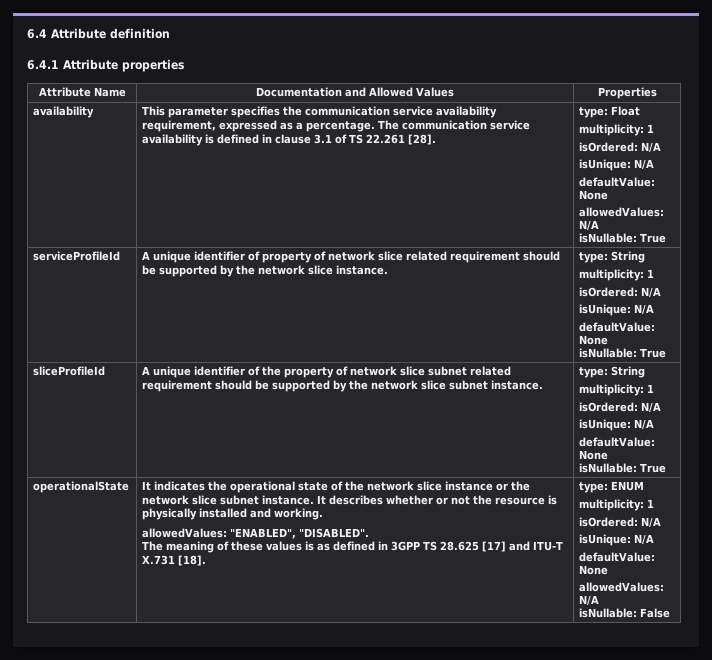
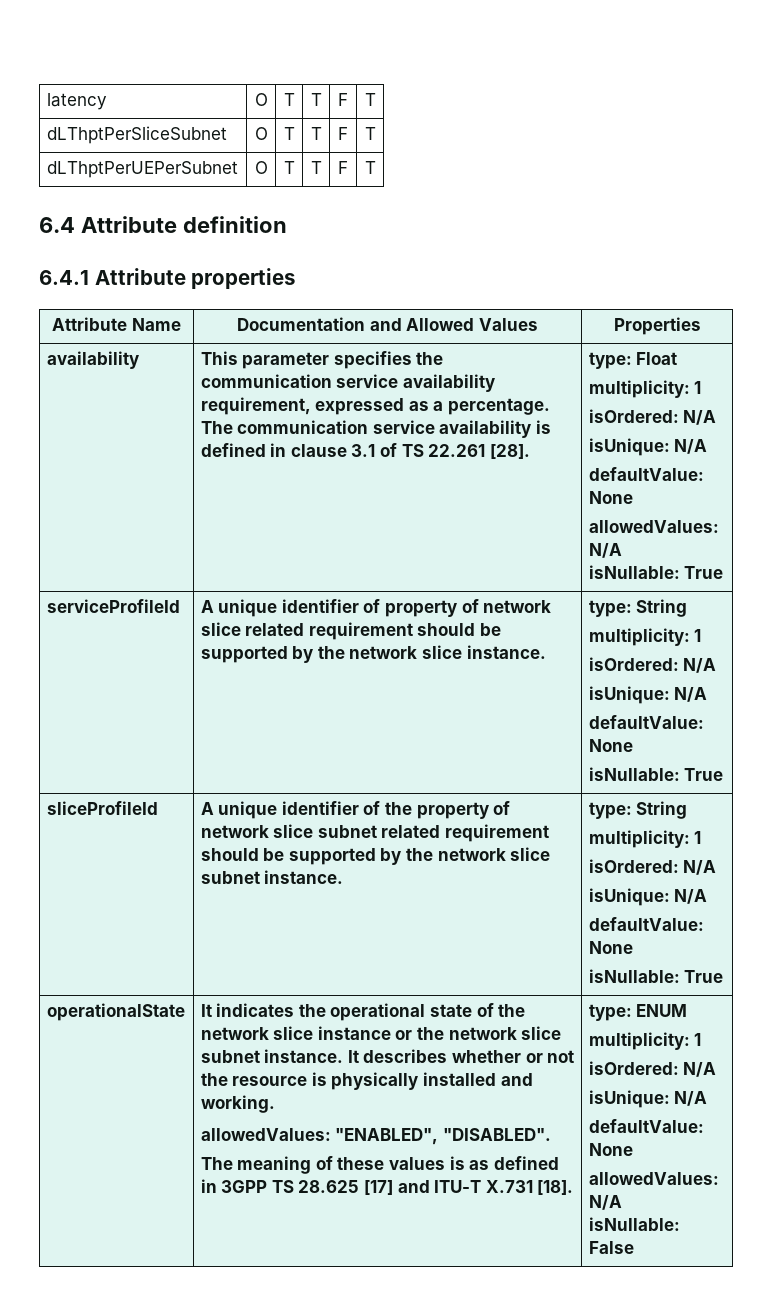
+ latency | O | T | T | F | T
+ dLThptPerSliceSubnet | O | T | T | F | T
+ dLThptPerUEPerSubnet | O | T | T | F | T

